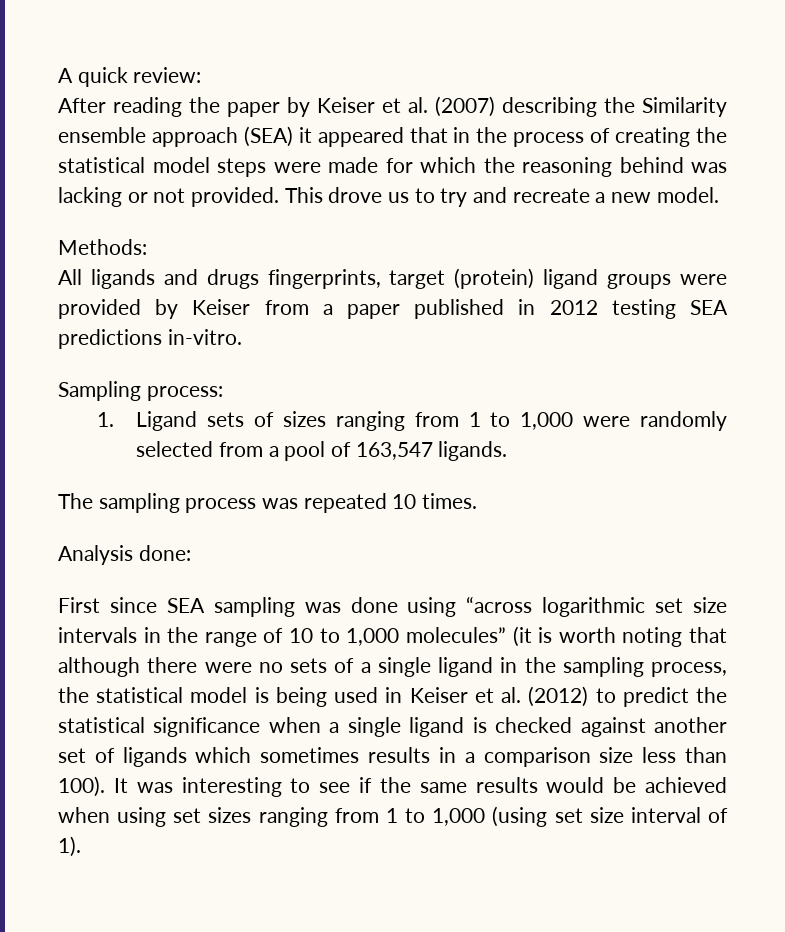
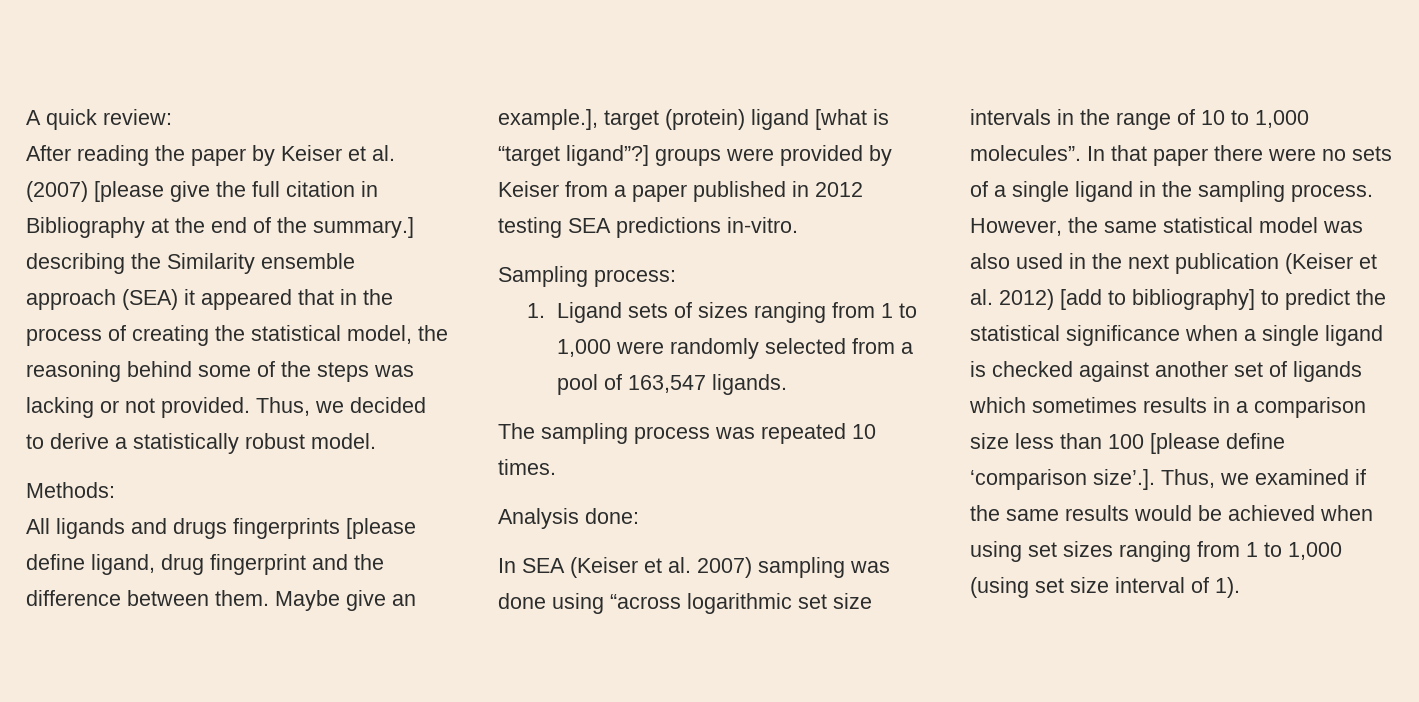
- After reading the paper by Keiser et al. (2007) describing the Similarity ensemble approach (SEA) it appeared that in the process of creating the statistical model steps were made for which the reasoning behind was lacking or not provided.
+ After reading the paper by Keiser et al. (2007) [please give the full citation in Bibliography at the end of the summary.] describing the Similarity ensemble approach (SEA) it appeared that in the process of creating the statistical model, the reasoning behind some of the steps was lacking or not provided.
- This drove us to try and recreate a new model.
+ Thus, we decided to derive a statistically robust model.
- All ligands and drugs fingerprints, target (protein) ligand groups were provided by Keiser from a paper published in 2012 testing SEA predictions in-vitro.
+ All ligands and drugs fingerprints [please define ligand, drug fingerprint and the difference between them. Maybe give an example.], target (protein) ligand [what is “target ligand”?] groups were provided by Keiser from a paper published in 2012 testing SEA predictions in-vitro.
- First since SEA sampling was done using “across logarithmic set size intervals in the range of 10 to 1,000 molecules” (it is worth noting that although there were no sets of a single ligand in the sampling process, the statistical model is being used in Keiser et al. (2012) to predict the statistical significance when a single ligand is checked against another set of ligands which sometimes results in a comparison size less than 100). It was interesting to see if the same results would be achieved when using set sizes ranging from 1 to 1,000 (using set size interval of 1).
+ In SEA (Keiser et al. 2007) sampling was done using “across logarithmic set size intervals in the range of 10 to 1,000 molecules”. In that paper there were no sets of a single ligand in the sampling process. However, the same statistical model was also used in the next publication (Keiser et al. 2012) [add to bibliography] to predict the statistical significance when a single ligand is checked against another set of ligands which sometimes results in a comparison size less than 100 [please define ‘comparison size’.]. Thus, we examined if the same results would be achieved when using set sizes ranging from 1 to 1,000 (using set size interval of 1).

